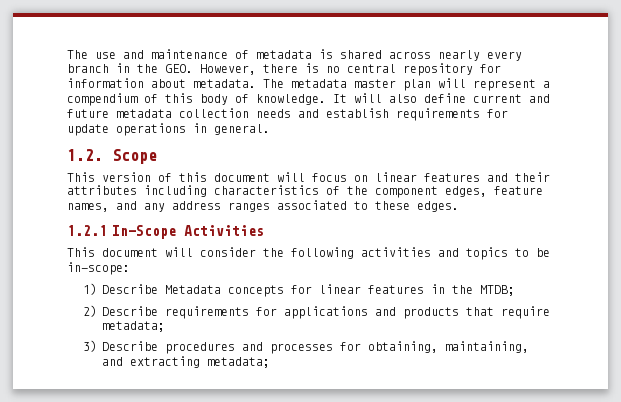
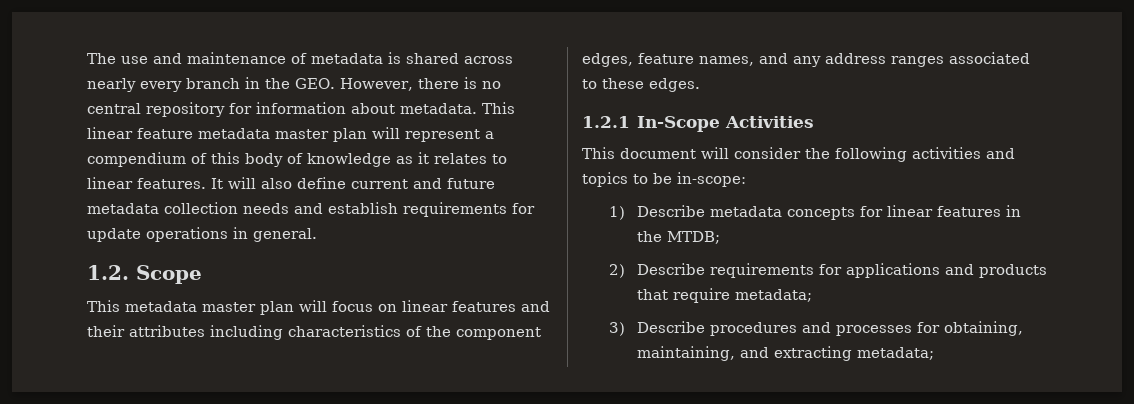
- The metadata master plan will represent a compendium of this body of knowledge.
+ This linear feature metadata master plan will represent a compendium of this body of knowledge as it relates to linear features.
- This version of this document will focus on linear features and their attributes including characteristics of the component edges, feature names, and any address ranges associated to these edges.
+ This metadata master plan will focus on linear features and their attributes including characteristics of the component edges, feature names, and any address ranges associated to these edges.
- 1) Describe Metadata concepts for linear features in the MTDB;
+ 1) Describe metadata concepts for linear features in the MTDB;

